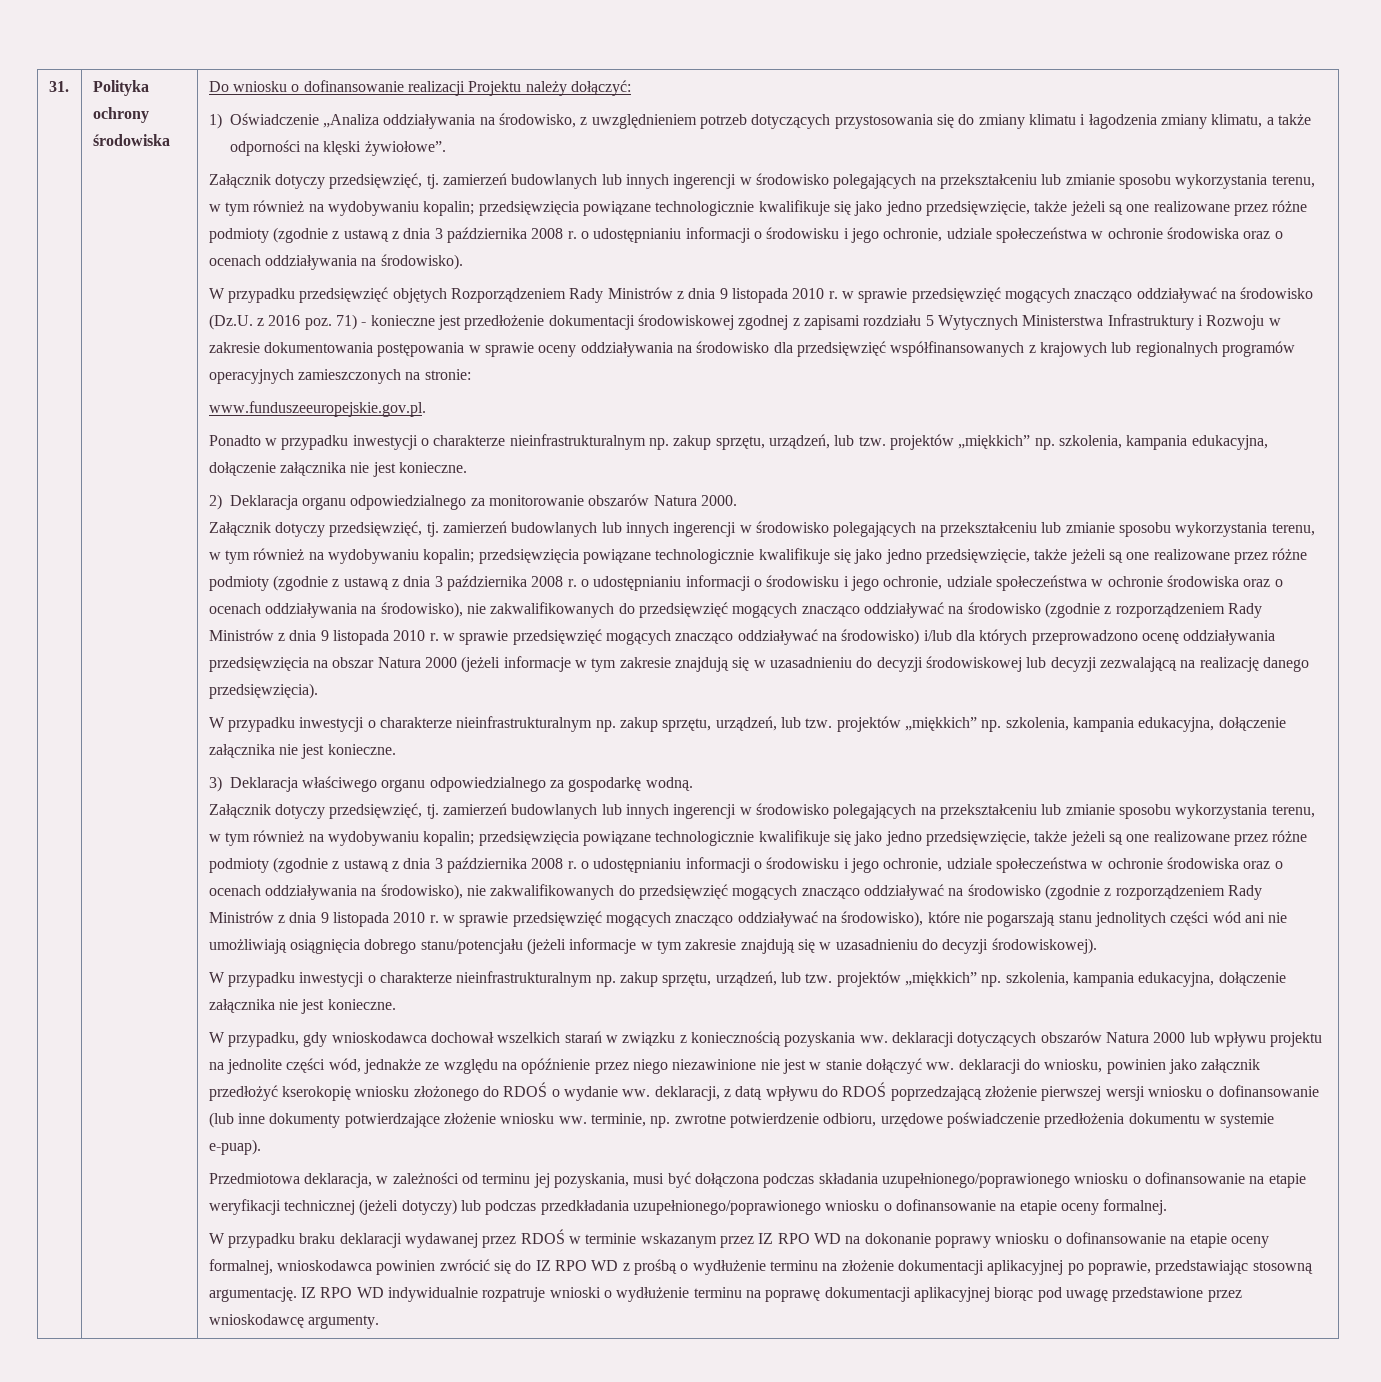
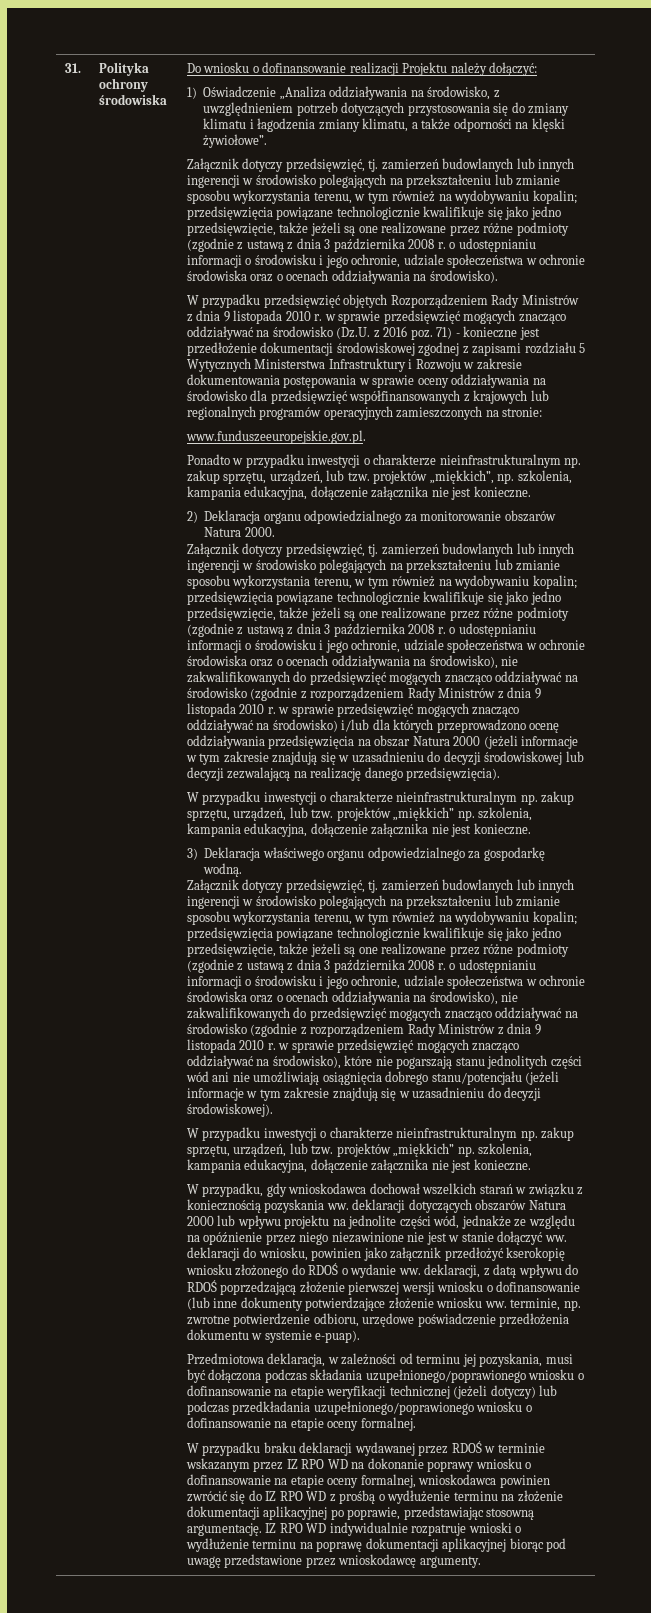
- Ponadto w przypadku inwestycji o charakterze nieinfrastrukturalnym np. zakup sprzętu, urządzeń, lub tzw. projektów „miękkich” np. szkolenia, kampania edukacyjna, dołączenie załącznika nie jest konieczne.
+ Ponadto w przypadku inwestycji o charakterze nieinfrastrukturalnym np. zakup sprzętu, urządzeń, lub tzw. projektów „miękkich”, np. szkolenia, kampania edukacyjna, dołączenie załącznika nie jest konieczne.

